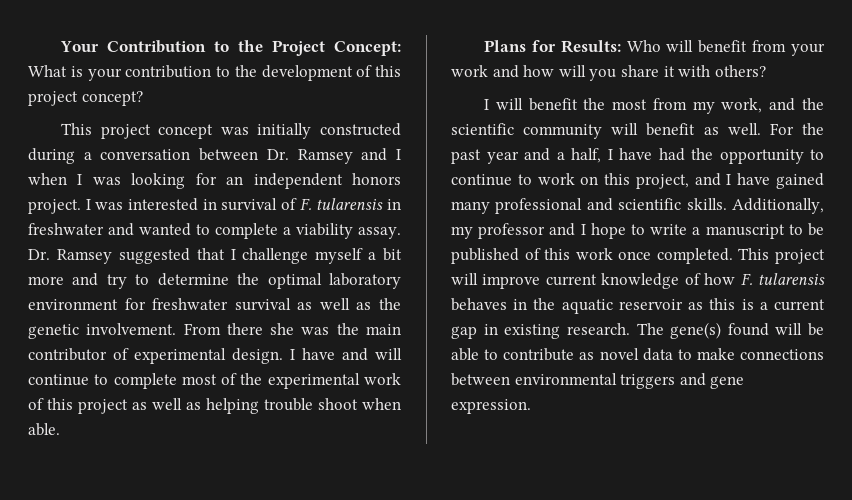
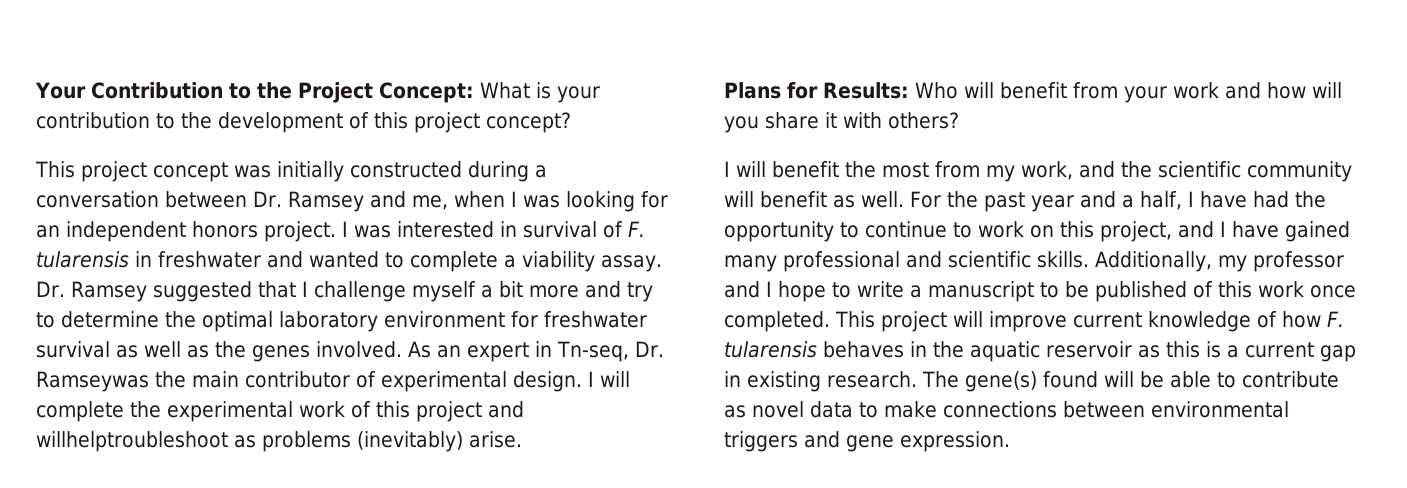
- This project concept was initially constructed during a conversation between Dr. Ramsey and I when I was looking for an independent honors project.
+ This project concept was initially constructed during a conversation between Dr. Ramsey and me, when I was looking for an independent honors project.
- Dr. Ramsey suggested that I challenge myself a bit more and try to determine the optimal laboratory environment for freshwater survival as well as the genetic involvement. From there she was the main contributor of experimental design.
+ Dr. Ramsey suggested that I challenge myself a bit more and try to determine the optimal laboratory environment for freshwater survival as well as the genes involved. As an expert in Tn-seq, Dr. Ramseywas the main contributor of experimental design.
- I have and will continue to complete most of the experimental work of this project as well as helping trouble shoot when able.
+ I will complete the experimental work of this project and willhelptroubleshoot as problems (inevitably) arise.

